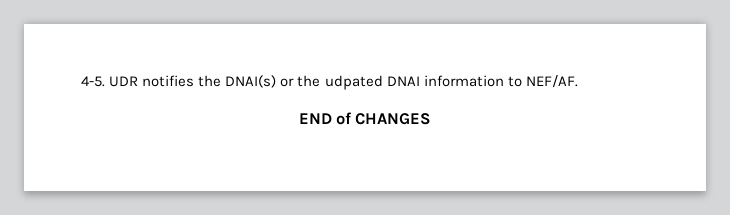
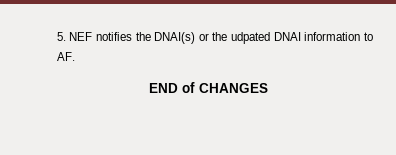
- 4-5. UDR notifies the DNAI(s) or the udpated DNAI information to NEF/AF.
+ 5. NEF notifies the DNAI(s) or the udpated DNAI information to AF.

